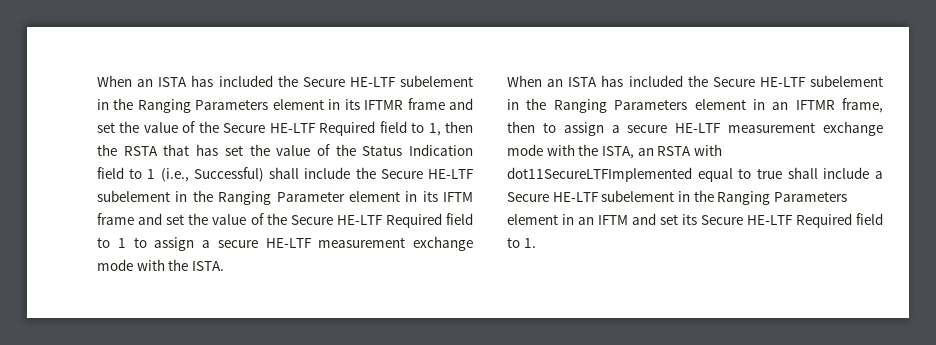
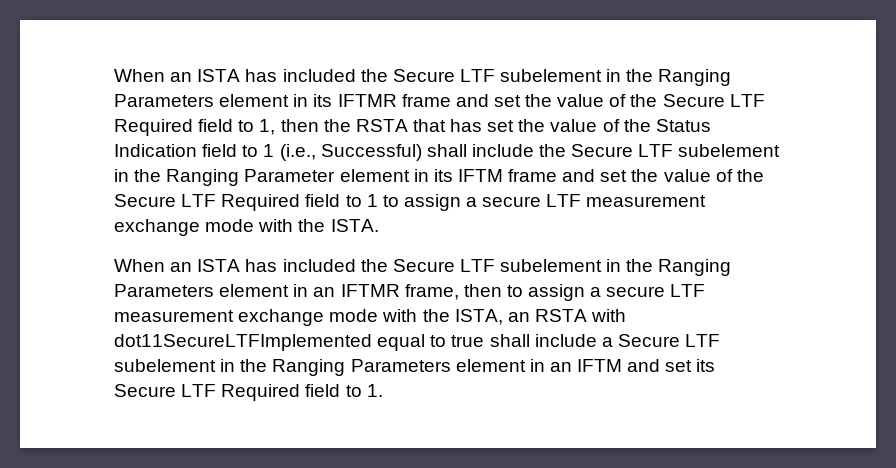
- When an ISTA has included the Secure HE-LTF subelement in the Ranging Parameters element in its IFTMR frame and set the value of the Secure HE-LTF Required field to 1, then the RSTA that has set the value of the Status Indication field to 1 (i.e., Successful) shall include the Secure HE-LTF subelement in the Ranging Parameter element in its IFTM frame and set the value of the Secure HE-LTF Required field to 1 to assign a secure HE-LTF measurement exchange mode with the ISTA.
+ When an ISTA has included the Secure LTF subelement in the Ranging Parameters element in its IFTMR frame and set the value of the Secure LTF Required field to 1, then the RSTA that has set the value of the Status Indication field to 1 (i.e., Successful) shall include the Secure LTF subelement in the Ranging Parameter element in its IFTM frame and set the value of the Secure LTF Required field to 1 to assign a secure LTF measurement exchange mode with the ISTA.
- When an ISTA has included the Secure HE-LTF subelement in the Ranging Parameters element in an IFTMR frame, then to assign a secure HE-LTF measurement exchange mode with the ISTA, an RSTA with dot11SecureLTFImplemented equal to true shall include a Secure HE-LTF subelement in the Ranging Parameters element in an IFTM and set its Secure HE-LTF Required field to 1.
+ When an ISTA has included the Secure LTF subelement in the Ranging Parameters element in an IFTMR frame, then to assign a secure LTF measurement exchange mode with the ISTA, an RSTA with dot11SecureLTFImplemented equal to true shall include a Secure LTF subelement in the Ranging Parameters element in an IFTM and set its Secure LTF Required field to 1.

